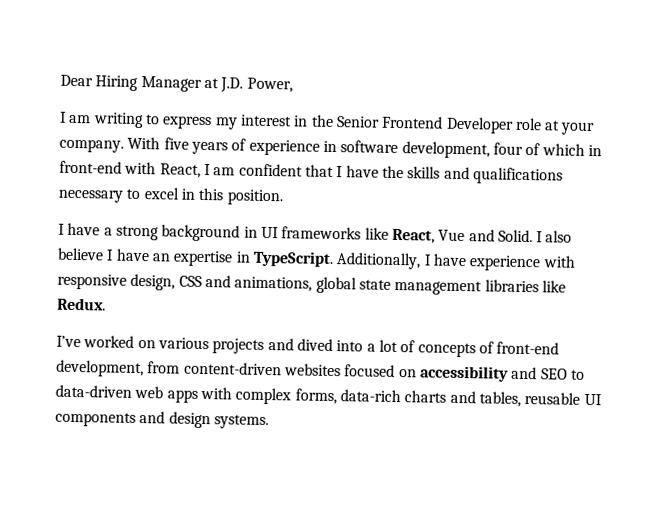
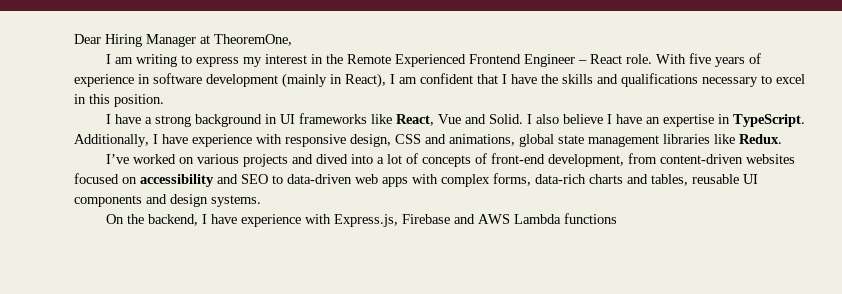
- Dear Hiring Manager at J.D. Power,
+ Dear Hiring Manager at TheoremOne,
- I am writing to express my interest in the Senior Frontend Developer role at your company.
+ I am writing to express my interest in the Remote Experienced Frontend Engineer – React role.
- With five years of experience in software development, four of which in front-end with React, I am confident that I have the skills and qualifications necessary to excel in this position.
+ With five years of experience in software development (mainly in React), I am confident that I have the skills and qualifications necessary to excel in this position.
+ On the backend, I have experience with Express.js, Firebase and AWS Lambda functions

